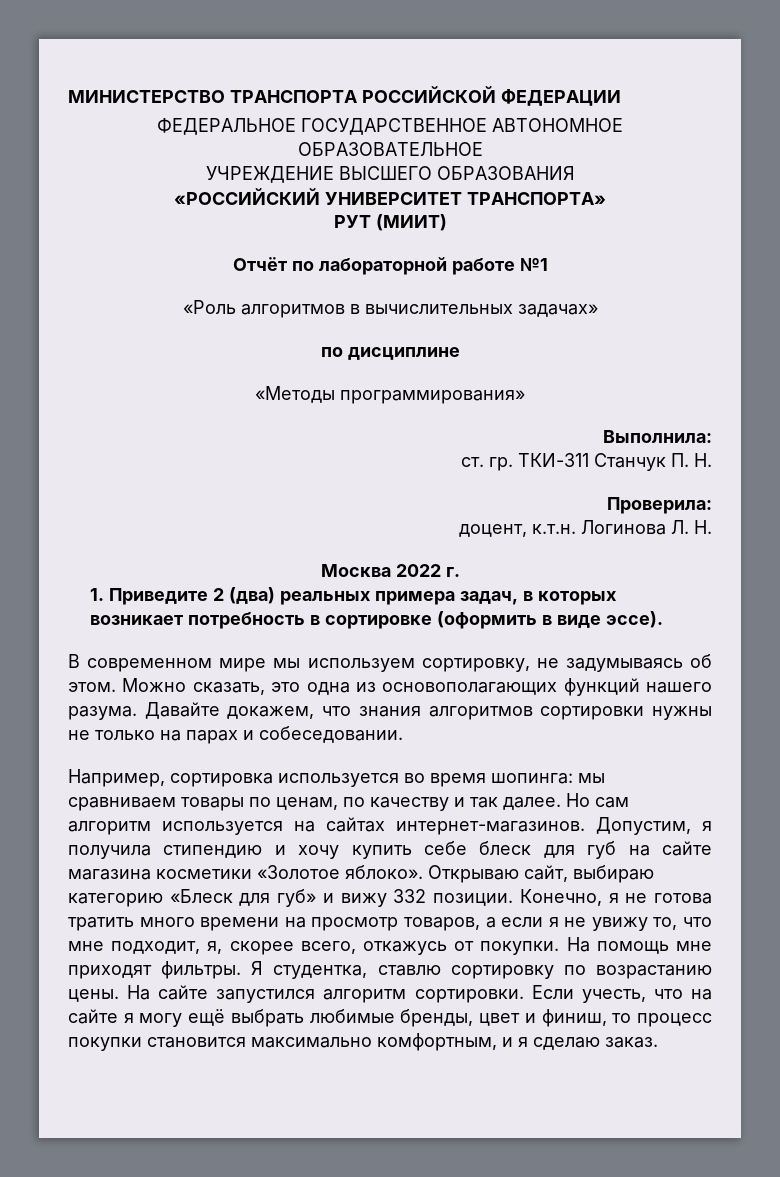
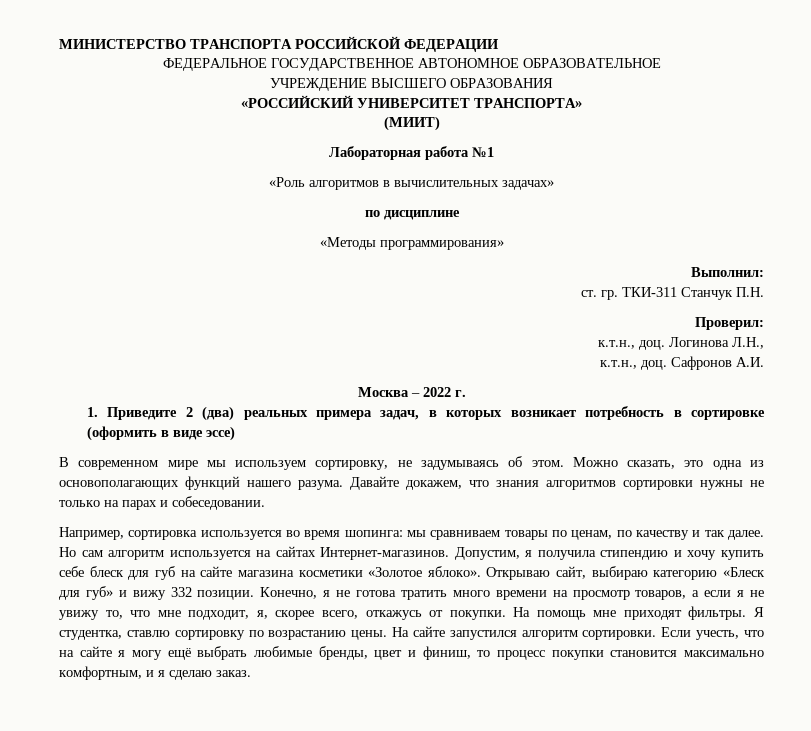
- РУТ (МИИТ)
+ (МИИТ)
- Отчёт по лабораторной работе №1
+ Лабораторная работа №1
- Выполнила:
+ Выполнил:
- ТКИ-311 Станчук П. Н.
- Проверила:
- доцент, к.т.н. Логинова Л. Н.
+ ТКИ-311 Станчук П.Н.
+ Проверил:
+ к.т.н., доц. Логинова Л.Н.,
+ к.т.н., доц. Сафронов А.И.
- Москва 2022 г.
+ Москва – 2022 г.
- 1. Приведите 2 (два) реальных примера задач, в которых возникает потребность в сортировке (оформить в виде эссе).
+ 1. Приведите 2 (два) реальных примера задач, в которых возникает потребность в сортировке (оформить в виде эссе)
- Но сам алгоритм используется на сайтах интернет-магазинов.
+ Но сам алгоритм используется на сайтах Интернет-магазинов.

